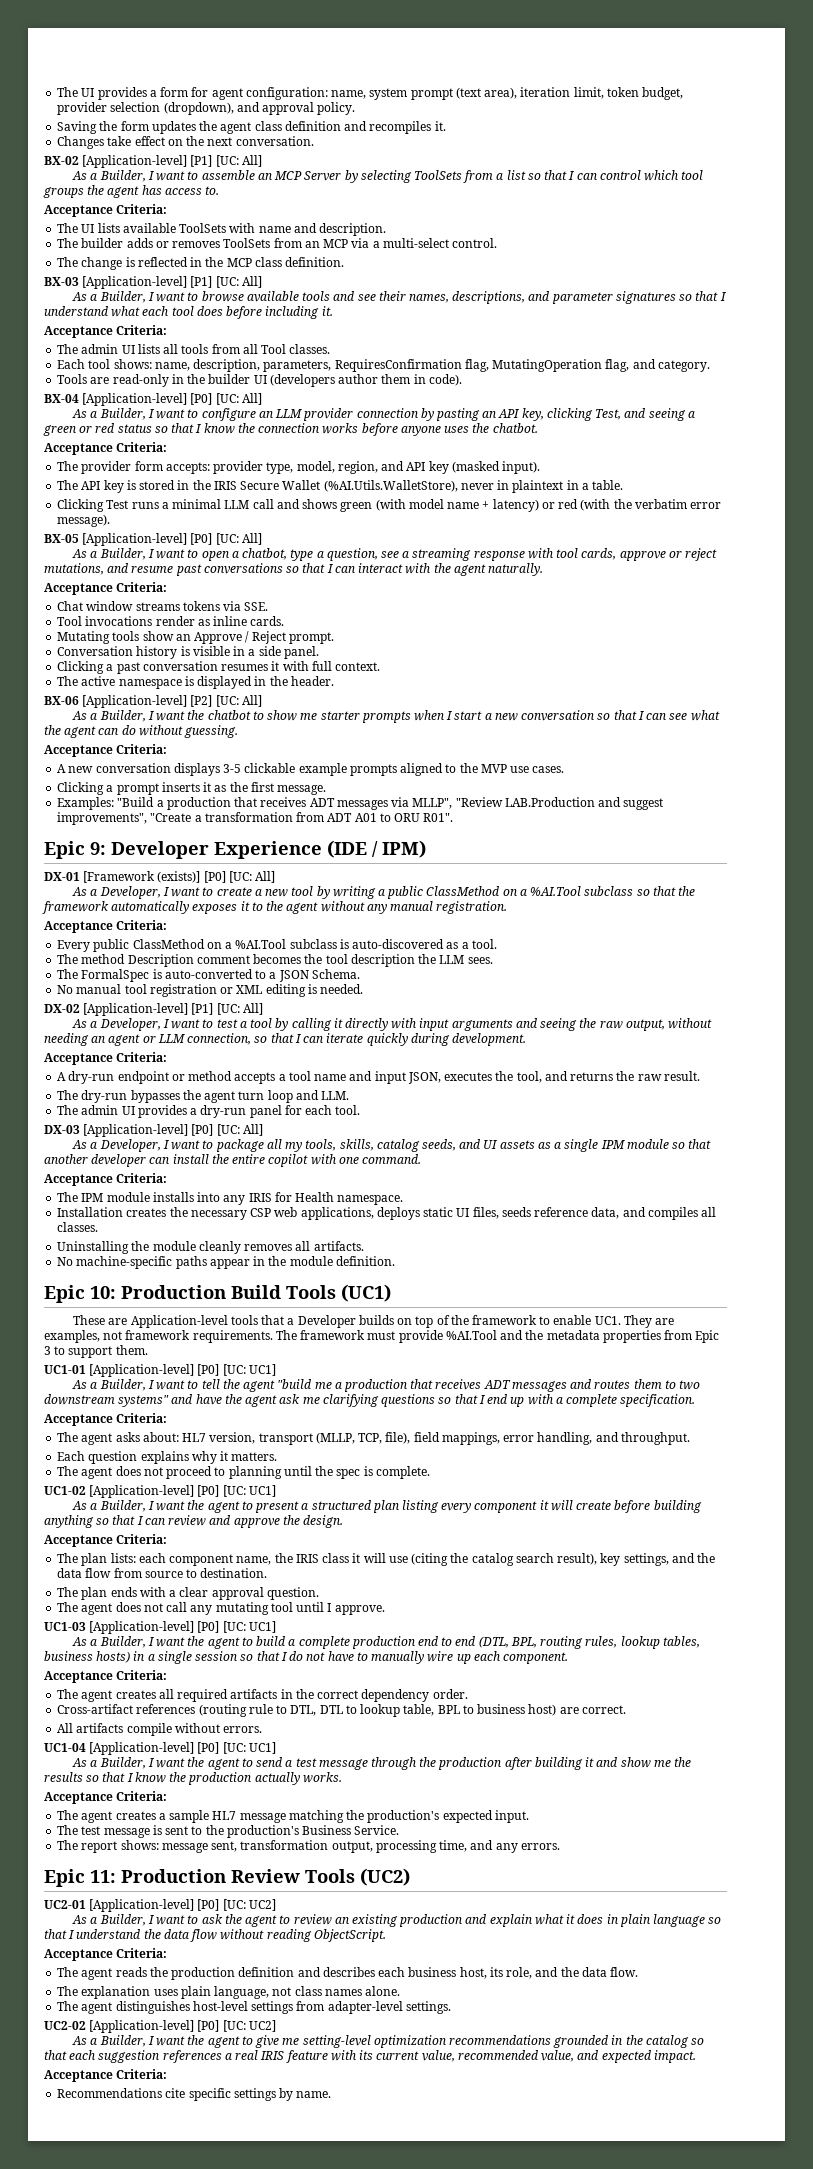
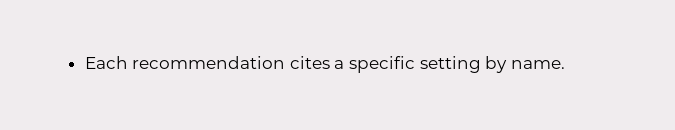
- The UI provides a form for agent configuration: name, system prompt (text area), iteration limit, token budget, provider selection (dropdown), and approval policy.
- Saving the form updates the agent class definition and recompiles it.
- Changes take effect on the next conversation.
- BX-02 [Application-level] [P1] [UC: All]
- As a Builder, I want to assemble an MCP Server by selecting ToolSets from a list so that I can control which tool groups the agent has access to.
- Acceptance Criteria:
- The UI lists available ToolSets with name and description.
- The builder adds or removes ToolSets from an MCP via a multi-select control.
- The change is reflected in the MCP class definition.
- BX-03 [Application-level] [P1] [UC: All]
- As a Builder, I want to browse available tools and see their names, descriptions, and parameter signatures so that I understand what each tool does before including it.
- Acceptance Criteria:
- The admin UI lists all tools from all Tool classes.
- Each tool shows: name, description, parameters, RequiresConfirmation flag, MutatingOperation flag, and category.
- Tools are read-only in the builder UI (developers author them in code).
- BX-04 [Application-level] [P0] [UC: All]
- As a Builder, I want to configure an LLM provider connection by pasting an API key, clicking Test, and seeing a green or red status so that I know the connection works before anyone uses the chatbot.
- Acceptance Criteria:
- The provider form accepts: provider type, model, region, and API key (masked input).
- The API key is stored in the IRIS Secure Wallet (%AI.Utils.WalletStore), never in plaintext in a table.
- Clicking Test runs a minimal LLM call and shows green (with model name + latency) or red (with the verbatim error message).
- BX-05 [Application-level] [P0] [UC: All]
- As a Builder, I want to open a chatbot, type a question, see a streaming response with tool cards, approve or reject mutations, and resume past conversations so that I can interact with the agent naturally.
- Acceptance Criteria:
- Chat window streams tokens via SSE.
- Tool invocations render as inline cards.
- Mutating tools show an Approve / Reject prompt.
- Conversation history is visible in a side panel.
- Clicking a past conversation resumes it with full context.
- The active namespace is displayed in the header.
- BX-06 [Application-level] [P2] [UC: All]
- As a Builder, I want the chatbot to show me starter prompts when I start a new conversation so that I can see what the agent can do without guessing.
- Acceptance Criteria:
- A new conversation displays 3-5 clickable example prompts aligned to the MVP use cases.
- Clicking a prompt inserts it as the first message.
- Examples: "Build a production that receives ADT messages via MLLP", "Review LAB.Production and suggest improvements", "Create a transformation from ADT A01 to ORU R01".
- Epic 9: Developer Experience (IDE / IPM)
- DX-01 [Framework (exists)] [P0] [UC: All]
- As a Developer, I want to create a new tool by writing a public ClassMethod on a %AI.Tool subclass so that the framework automatically exposes it to the agent without any manual registration.
- Acceptance Criteria:
- Every public ClassMethod on a %AI.Tool subclass is auto-discovered as a tool.
- The method Description comment becomes the tool description the LLM sees.
- The FormalSpec is auto-converted to a JSON Schema.
- No manual tool registration or XML editing is needed.
- DX-02 [Application-level] [P1] [UC: All]
- As a Developer, I want to test a tool by calling it directly with input arguments and seeing the raw output, without needing an agent or LLM connection, so that I can iterate quickly during development.
- Acceptance Criteria:
- A dry-run endpoint or method accepts a tool name and input JSON, executes the tool, and returns the raw result.
- The dry-run bypasses the agent turn loop and LLM.
- The admin UI provides a dry-run panel for each tool.
- DX-03 [Application-level] [P0] [UC: All]
- As a Developer, I want to package all my tools, skills, catalog seeds, and UI assets as a single IPM module so that another developer can install the entire copilot with one command.
- Acceptance Criteria:
- The IPM module installs into any IRIS for Health namespace.
- Installation creates the necessary CSP web applications, deploys static UI files, seeds reference data, and compiles all classes.
- Uninstalling the module cleanly removes all artifacts.
- No machine-specific paths appear in the module definition.
- Epic 10: Production Build Tools (UC1)
- These are Application-level tools that a Developer builds on top of the framework to enable UC1. They are examples, not framework requirements. The framework must provide %AI.Tool and the metadata properties from Epic 3 to support them.
- UC1-01 [Application-level] [P0] [UC: UC1]
- As a Builder, I want to tell the agent "build me a production that receives ADT messages and routes them to two downstream systems" and have the agent ask me clarifying questions so that I end up with a complete specification.
- Acceptance Criteria:
- The agent asks about: HL7 version, transport (MLLP, TCP, file), field mappings, error handling, and throughput.
- Each question explains why it matters.
- The agent does not proceed to planning until the spec is complete.
- UC1-02 [Application-level] [P0] [UC: UC1]
- As a Builder, I want the agent to present a structured plan listing every component it will create before building anything so that I can review and approve the design.
- Acceptance Criteria:
- The plan lists: each component name, the IRIS class it will use (citing the catalog search result), key settings, and the data flow from source to destination.
- The plan ends with a clear approval question.
- The agent does not call any mutating tool until I approve.
- UC1-03 [Application-level] [P0] [UC: UC1]
- As a Builder, I want the agent to build a complete production end to end (DTL, BPL, routing rules, lookup tables, business hosts) in a single session so that I do not have to manually wire up each component.
- Acceptance Criteria:
- The agent creates all required artifacts in the correct dependency order.
- Cross-artifact references (routing rule to DTL, DTL to lookup table, BPL to business host) are correct.
- All artifacts compile without errors.
- UC1-04 [Application-level] [P0] [UC: UC1]
- As a Builder, I want the agent to send a test message through the production after building it and show me the results so that I know the production actually works.
- Acceptance Criteria:
- The agent creates a sample HL7 message matching the production's expected input.
- The test message is sent to the production's Business Service.
- The report shows: message sent, transformation output, processing time, and any errors.
- Epic 11: Production Review Tools (UC2)
- UC2-01 [Application-level] [P0] [UC: UC2]
- As a Builder, I want to ask the agent to review an existing production and explain what it does in plain language so that I understand the data flow without reading ObjectScript.
- Acceptance Criteria:
- The agent reads the production definition and describes each business host, its role, and the data flow.
- The explanation uses plain language, not class names alone.
- The agent distinguishes host-level settings from adapter-level settings.
- UC2-02 [Application-level] [P0] [UC: UC2]
- As a Builder, I want the agent to give me setting-level optimization recommendations grounded in the catalog so that each suggestion references a real IRIS feature with its current value, recommended value, and expected impact.
- Acceptance Criteria:
- Recommendations cite specific settings by name.
+ Each recommendation cites a specific setting by name.

